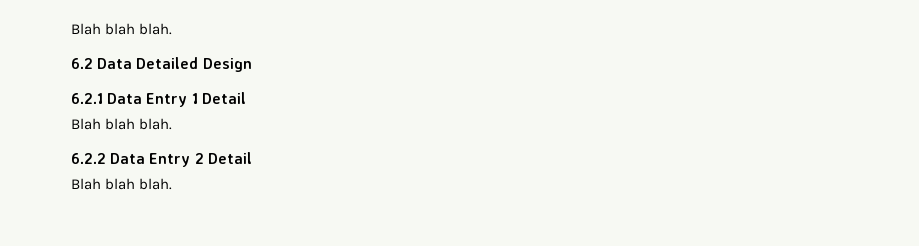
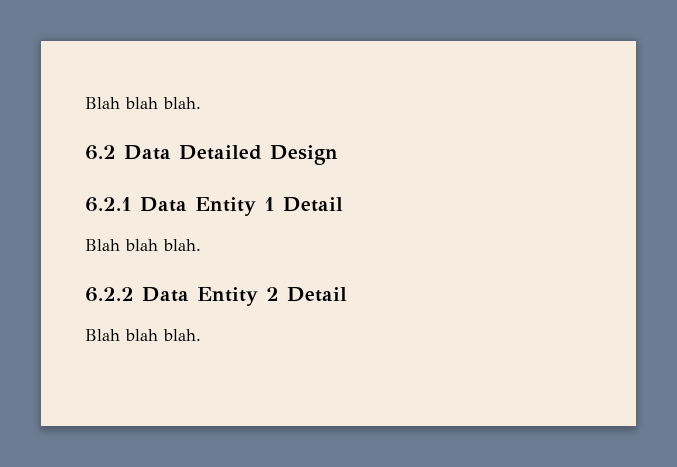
- 6.2.1 Data Entry 1 Detail
+ 6.2.1 Data Entity 1 Detail
- 6.2.2 Data Entry 2 Detail
+ 6.2.2 Data Entity 2 Detail

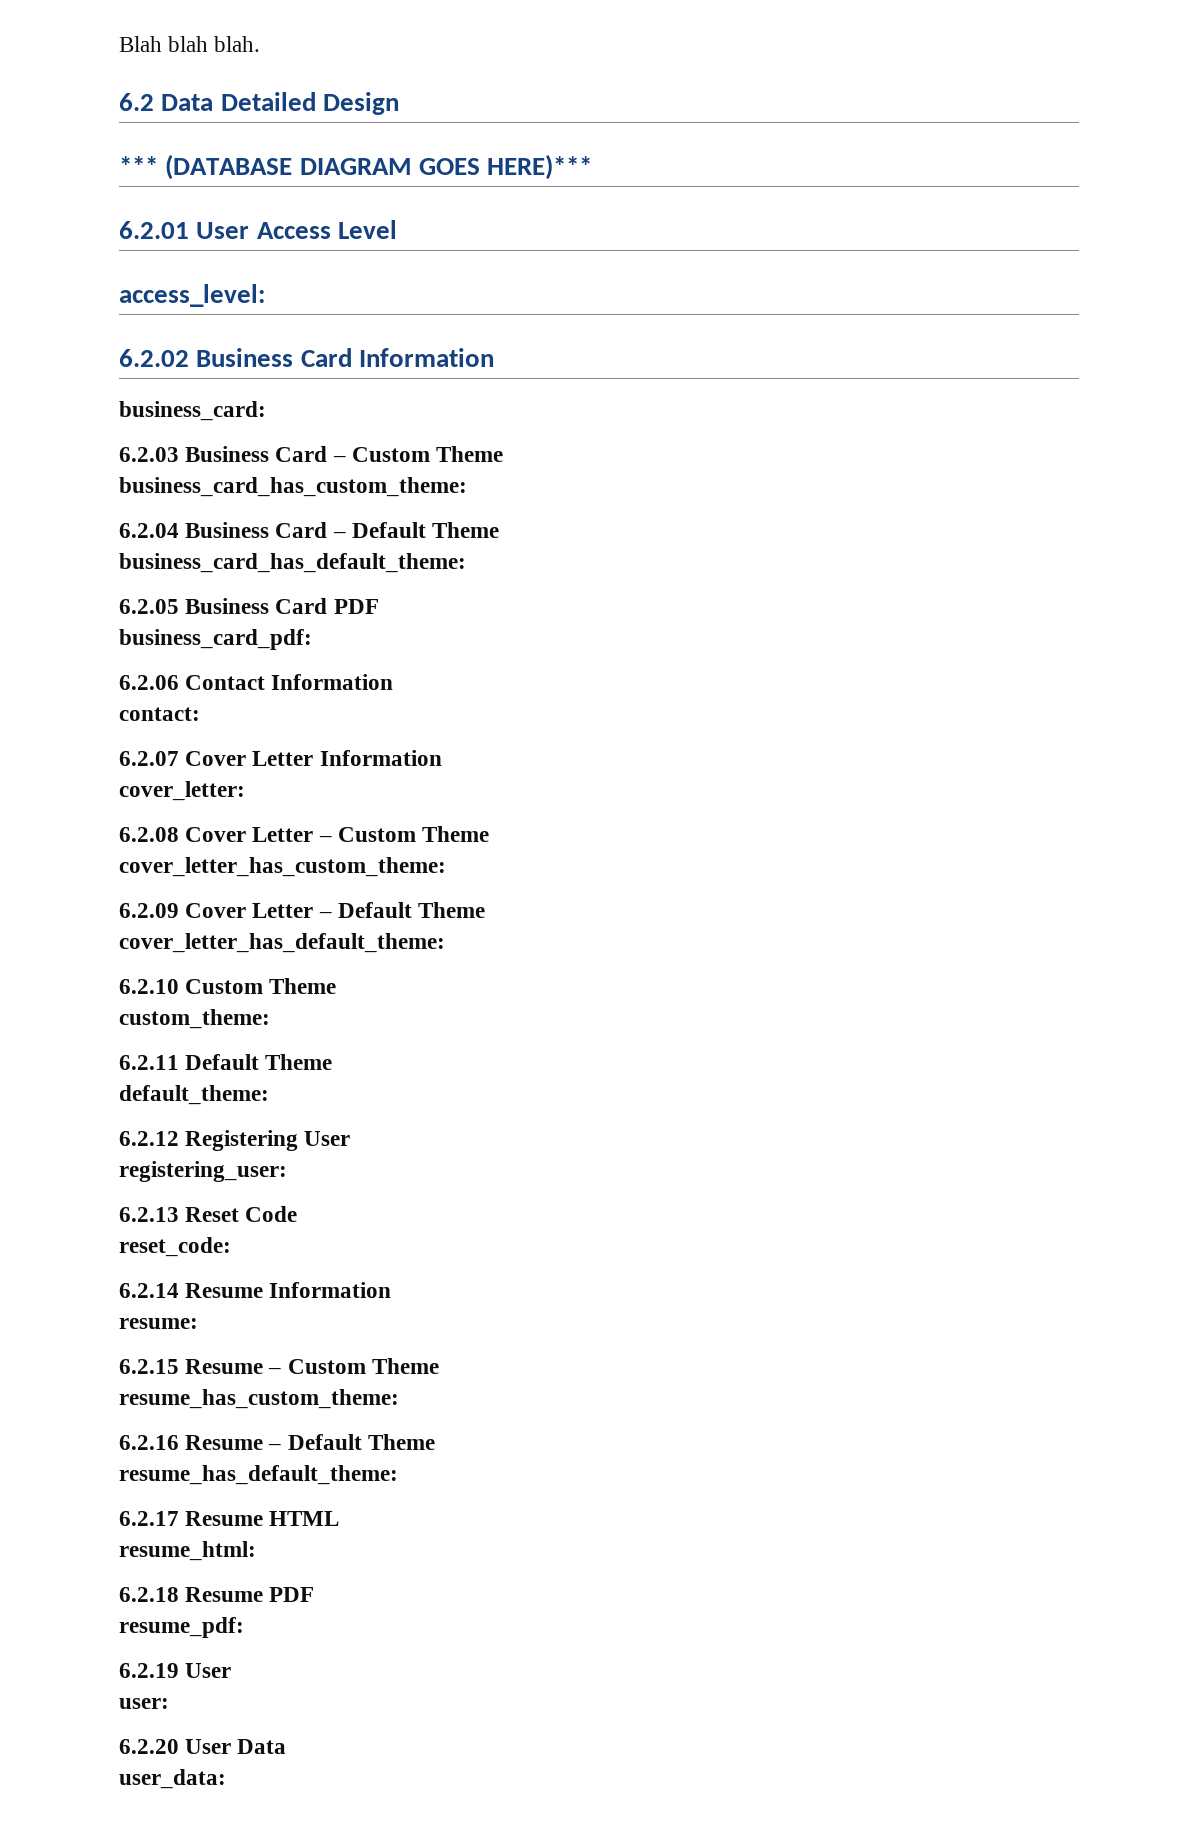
- 6.2.1 Data Entity 1 Detail
- Blah blah blah.
- 6.2.2 Data Entity 2 Detail
- Blah blah blah.
+ *** (DATABASE DIAGRAM GOES HERE)***
+ 6.2.01 User Access Level
+ access_level:
+ 6.2.02 Business Card Information
+ business_card:
+ 6.2.03 Business Card – Custom Theme
+ business_card_has_custom_theme:
+ 6.2.04 Business Card – Default Theme
+ business_card_has_default_theme:
+ 6.2.05 Business Card PDF
+ business_card_pdf:
+ 6.2.06 Contact Information
+ contact:
+ 6.2.07 Cover Letter Information
+ cover_letter:
+ 6.2.08 Cover Letter – Custom Theme
+ cover_letter_has_custom_theme:
+ 6.2.09 Cover Letter – Default Theme
+ cover_letter_has_default_theme:
+ 6.2.10 Custom Theme
+ custom_theme:
+ 6.2.11 Default Theme
+ default_theme:
+ 6.2.12 Registering User
+ registering_user:
+ 6.2.13 Reset Code
+ reset_code:
+ 6.2.14 Resume Information
+ resume:
+ 6.2.15 Resume – Custom Theme
+ resume_has_custom_theme:
+ 6.2.16 Resume – Default Theme
+ resume_has_default_theme:
+ 6.2.17 Resume HTML
+ resume_html:
+ 6.2.18 Resume PDF
+ resume_pdf:
+ 6.2.19 User
+ user:
+ 6.2.20 User Data
+ user_data:

